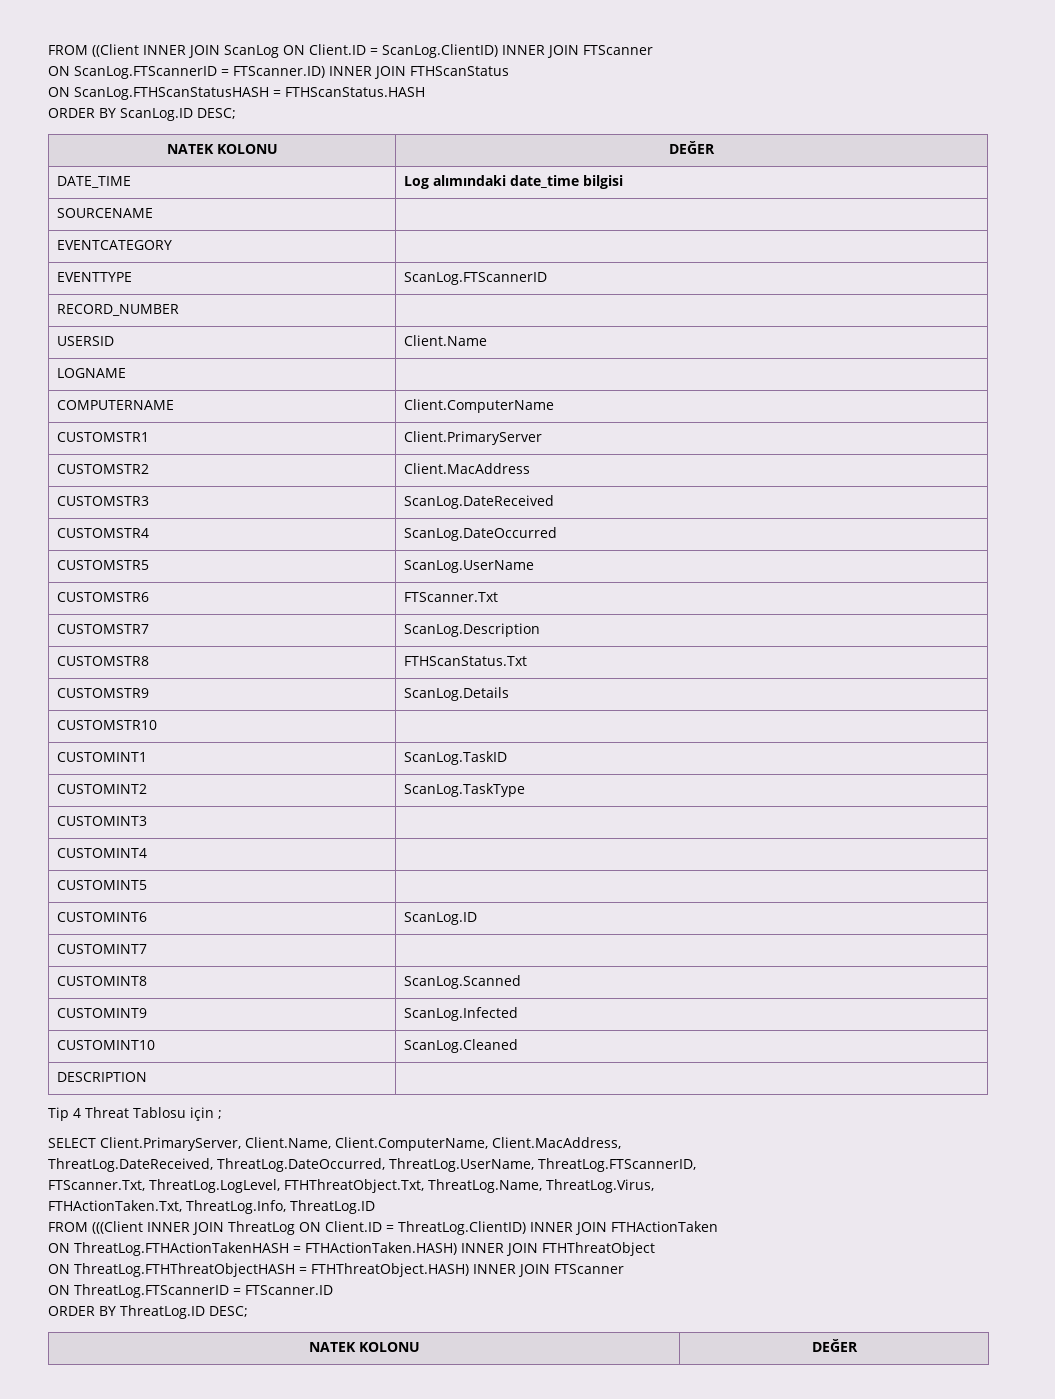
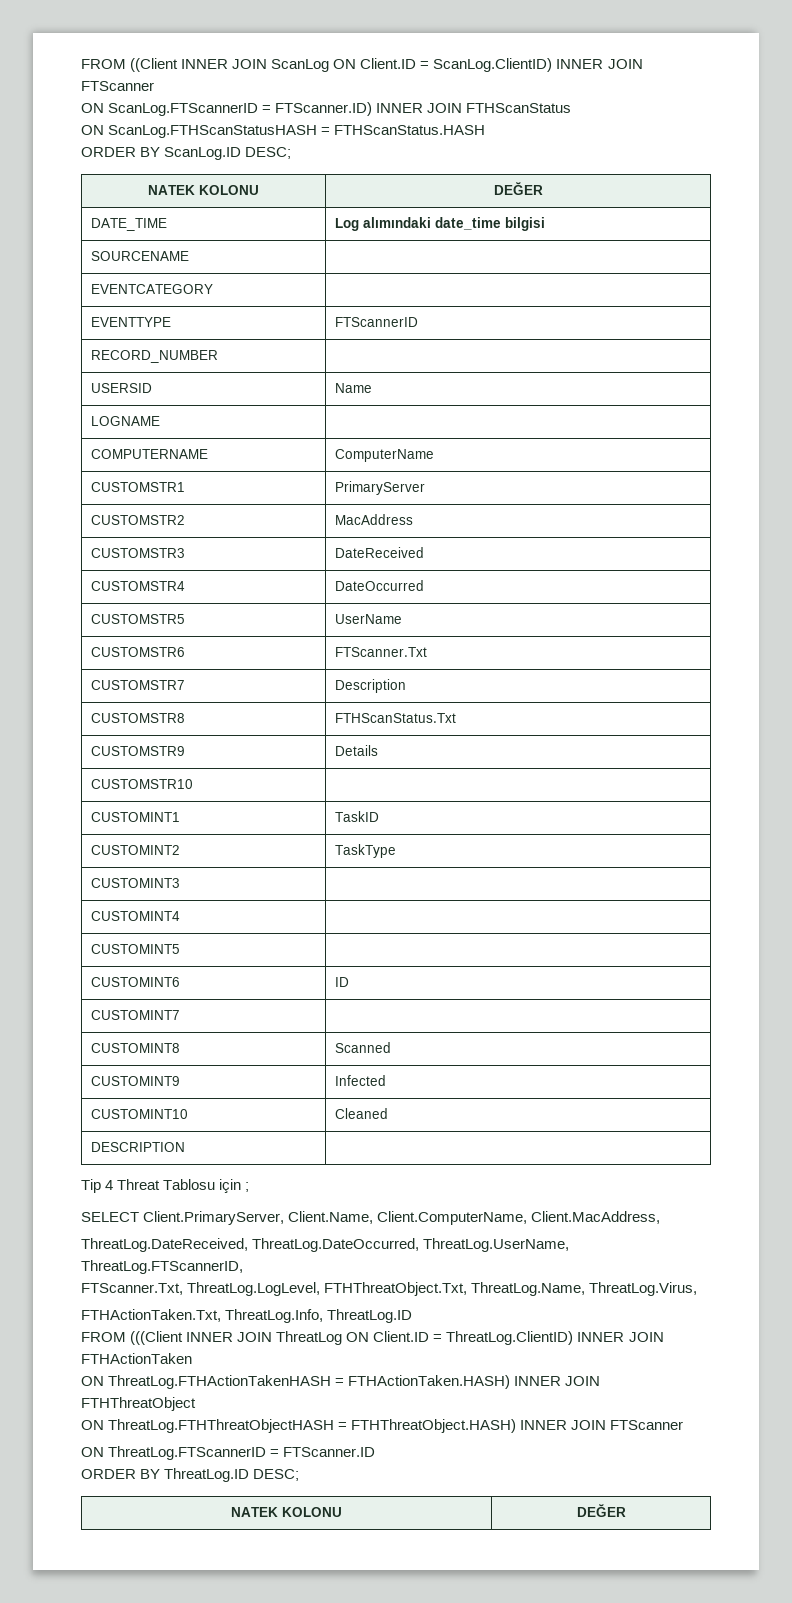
- EVENTTYPE | ScanLog.FTScannerID
+ EVENTTYPE | FTScannerID
- USERSID | Client.Name
+ USERSID | Name
- COMPUTERNAME | Client.ComputerName
+ COMPUTERNAME | ComputerName
- CUSTOMSTR1 | Client.PrimaryServer
+ CUSTOMSTR1 | PrimaryServer
- CUSTOMSTR2 | Client.MacAddress
+ CUSTOMSTR2 | MacAddress
- CUSTOMSTR3 | ScanLog.DateReceived
+ CUSTOMSTR3 | DateReceived
- CUSTOMSTR4 | ScanLog.DateOccurred
+ CUSTOMSTR4 | DateOccurred
- CUSTOMSTR5 | ScanLog.UserName
+ CUSTOMSTR5 | UserName
- CUSTOMSTR7 | ScanLog.Description
+ CUSTOMSTR7 | Description
- CUSTOMSTR9 | ScanLog.Details
+ CUSTOMSTR9 | Details
- CUSTOMINT1 | ScanLog.TaskID
+ CUSTOMINT1 | TaskID
- CUSTOMINT2 | ScanLog.TaskType
+ CUSTOMINT2 | TaskType
- CUSTOMINT6 | ScanLog.ID
+ CUSTOMINT6 | ID
- CUSTOMINT8 | ScanLog.Scanned
+ CUSTOMINT8 | Scanned
- CUSTOMINT9 | ScanLog.Infected
+ CUSTOMINT9 | Infected
- CUSTOMINT10 | ScanLog.Cleaned
+ CUSTOMINT10 | Cleaned

